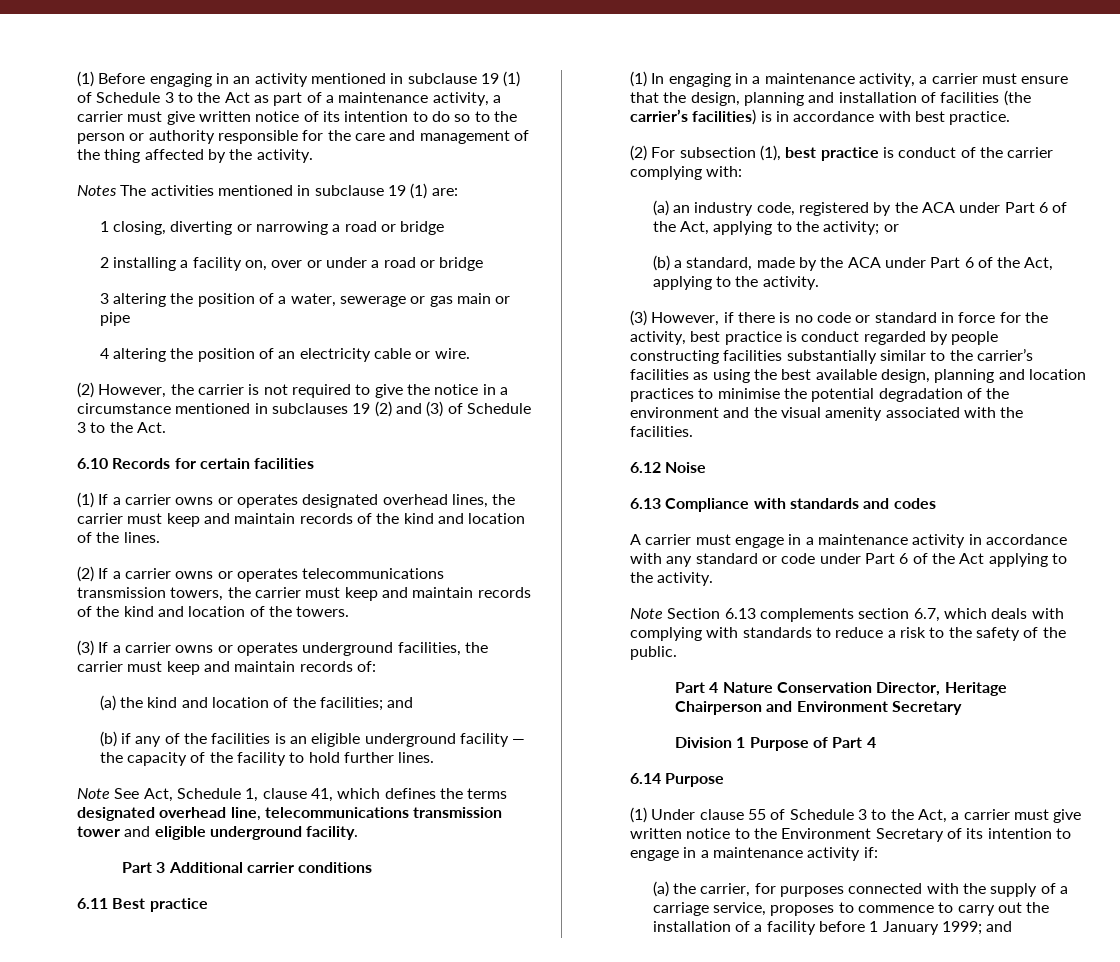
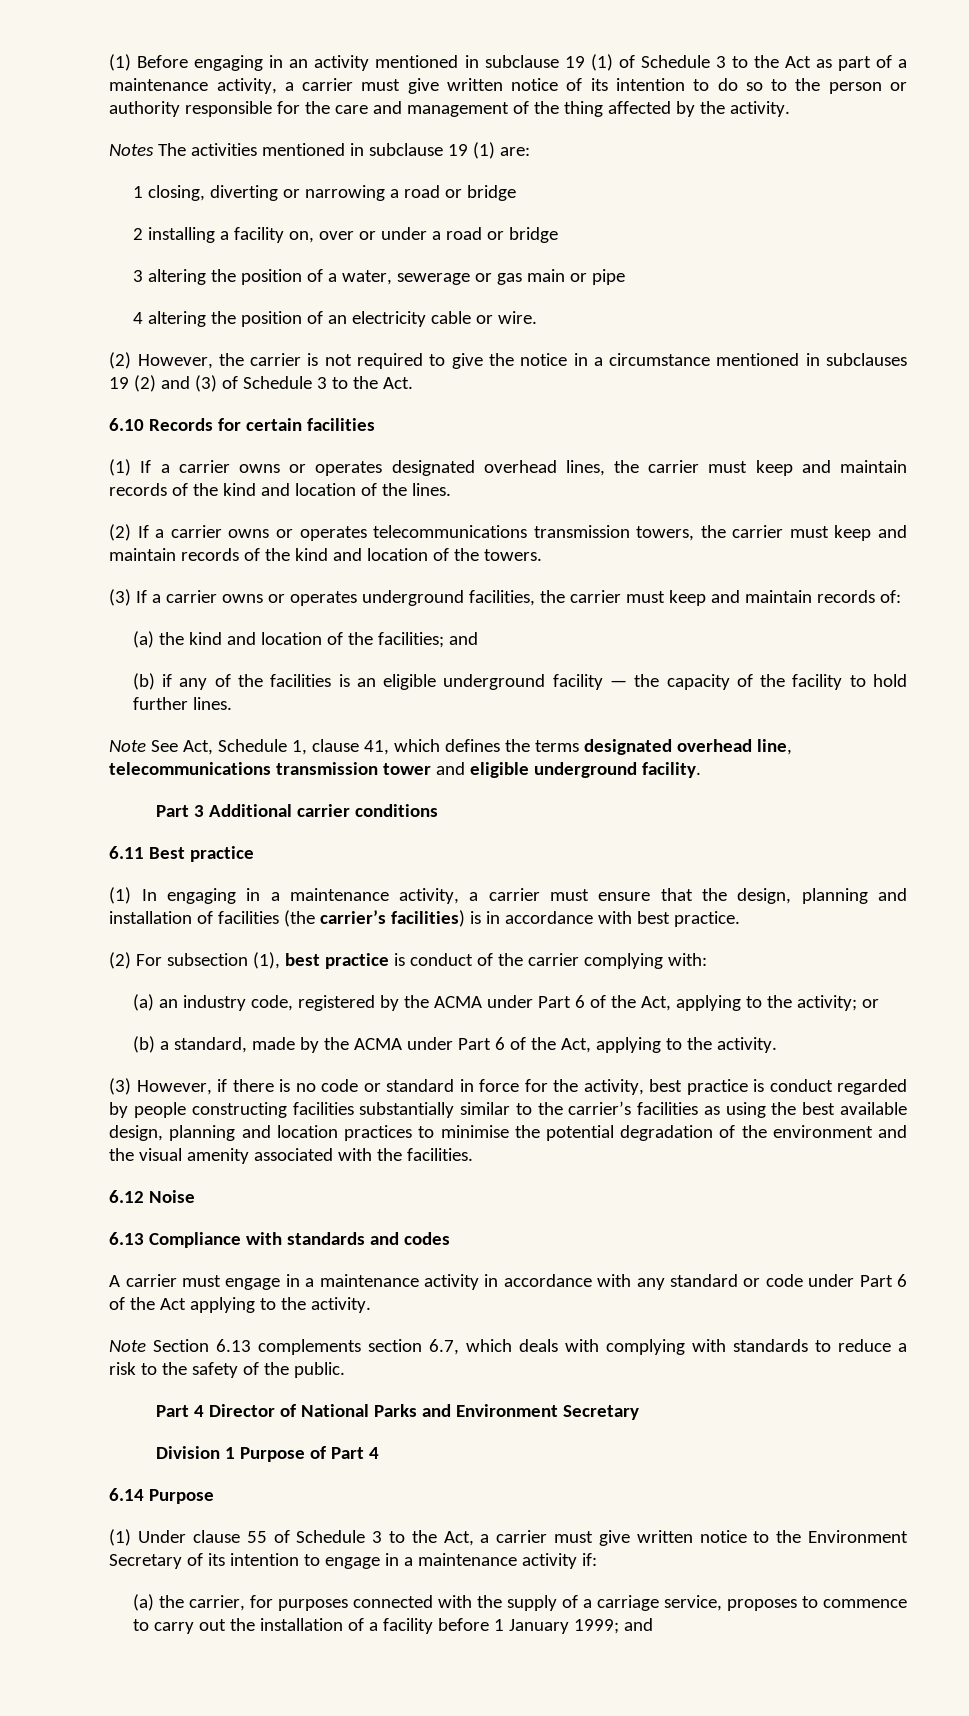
- (a) an industry code, registered by the ACA under Part 6 of the Act, applying to the activity; or
+ (a) an industry code, registered by the ACMA under Part 6 of the Act, applying to the activity; or
- (b) a standard, made by the ACA under Part 6 of the Act, applying to the activity.
+ (b) a standard, made by the ACMA under Part 6 of the Act, applying to the activity.
- Part 4 Nature Conservation Director, Heritage Chairperson and Environment Secretary
+ Part 4 Director of National Parks and Environment Secretary

